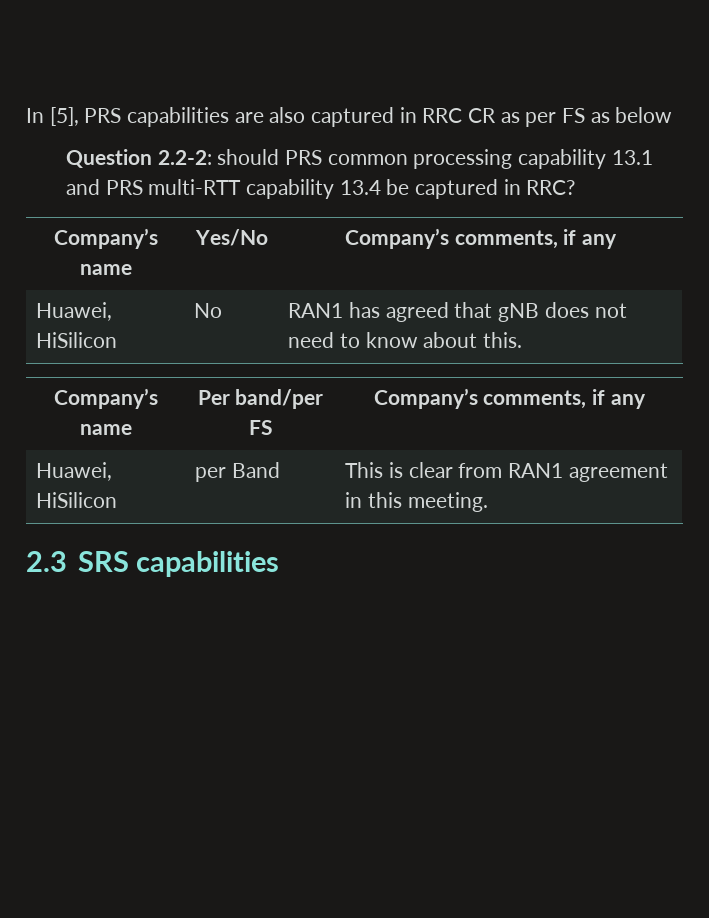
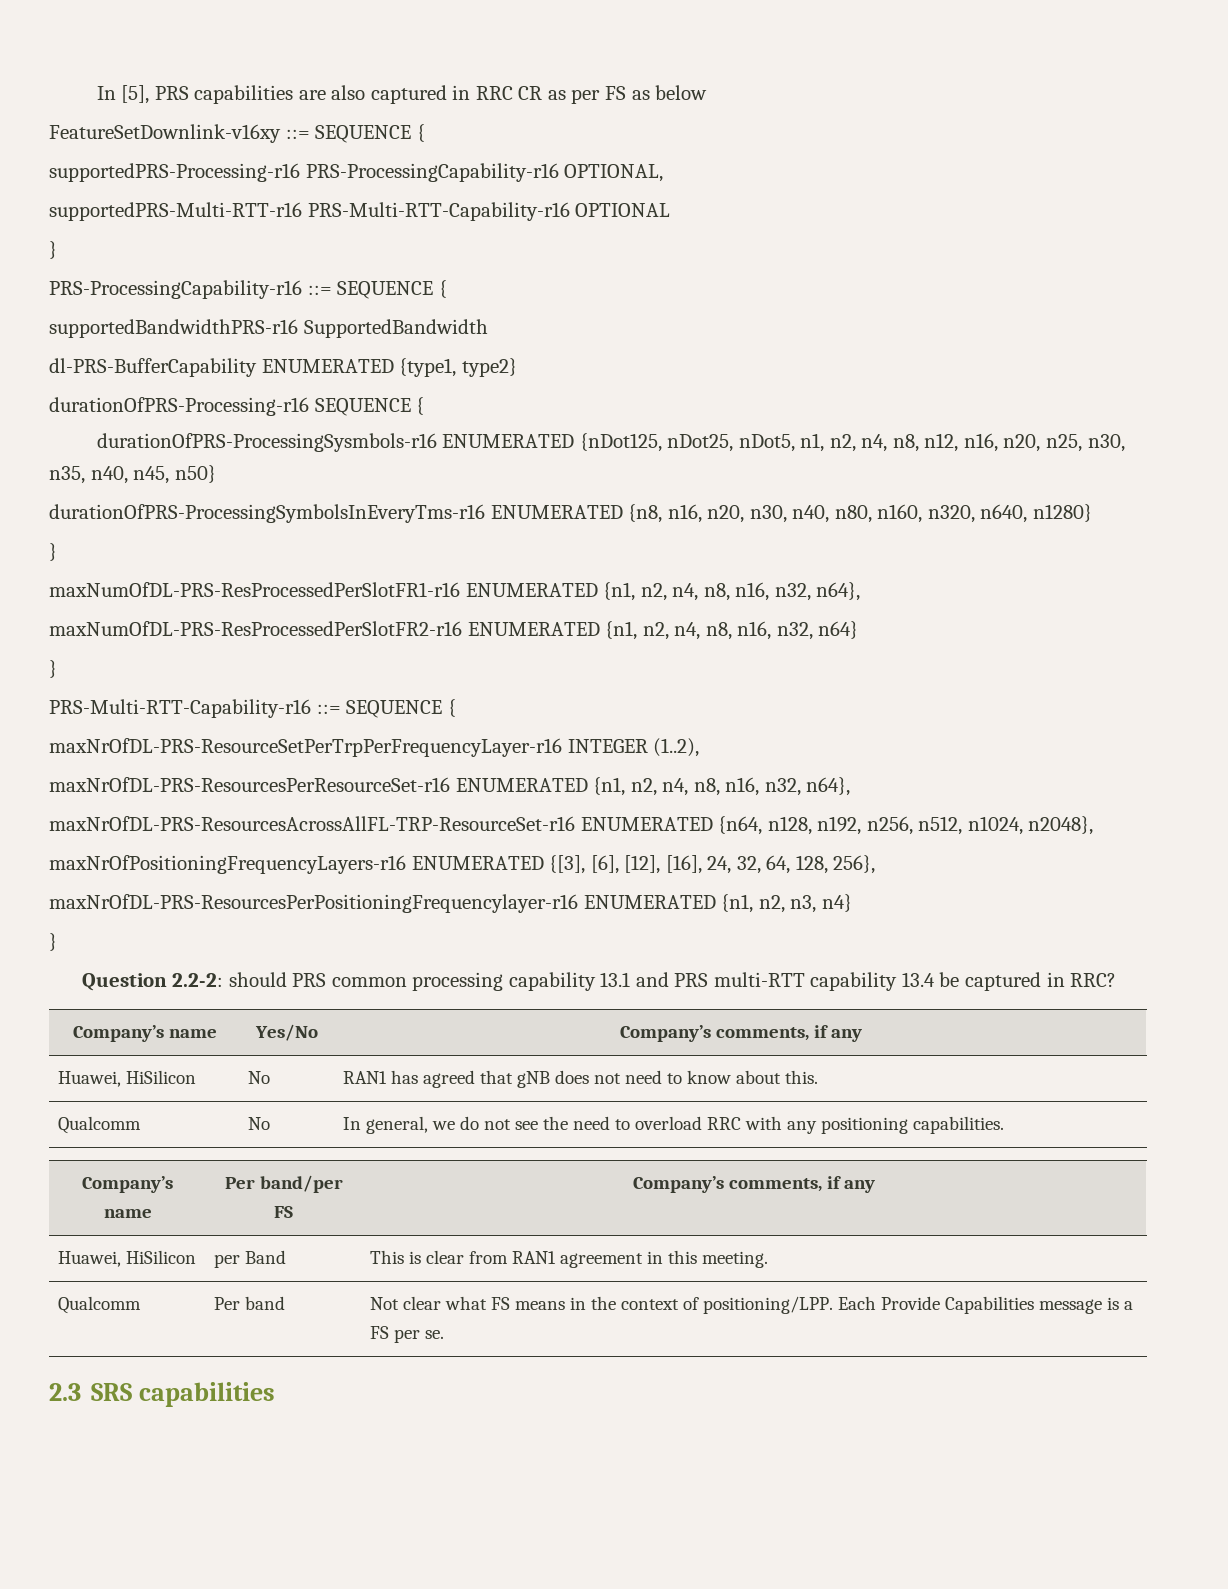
+ FeatureSetDownlink-v16xy ::= SEQUENCE {
+ supportedPRS-Processing-r16 PRS-ProcessingCapability-r16 OPTIONAL,
+ supportedPRS-Multi-RTT-r16 PRS-Multi-RTT-Capability-r16 OPTIONAL
+ }
+ PRS-ProcessingCapability-r16 ::= SEQUENCE {
+ supportedBandwidthPRS-r16 SupportedBandwidth
+ dl-PRS-BufferCapability ENUMERATED {type1, type2}
+ durationOfPRS-Processing-r16 SEQUENCE {
+ durationOfPRS-ProcessingSysmbols-r16 ENUMERATED {nDot125, nDot25, nDot5, n1, n2, n4, n8, n12, n16, n20, n25, n30, n35, n40, n45, n50}
+ durationOfPRS-ProcessingSymbolsInEveryTms-r16 ENUMERATED {n8, n16, n20, n30, n40, n80, n160, n320, n640, n1280}
+ }
+ maxNumOfDL-PRS-ResProcessedPerSlotFR1-r16 ENUMERATED {n1, n2, n4, n8, n16, n32, n64},
+ maxNumOfDL-PRS-ResProcessedPerSlotFR2-r16 ENUMERATED {n1, n2, n4, n8, n16, n32, n64}
+ }
+ PRS-Multi-RTT-Capability-r16 ::= SEQUENCE {
+ maxNrOfDL-PRS-ResourceSetPerTrpPerFrequencyLayer-r16 INTEGER (1..2),
+ maxNrOfDL-PRS-ResourcesPerResourceSet-r16 ENUMERATED {n1, n2, n4, n8, n16, n32, n64},
+ maxNrOfDL-PRS-ResourcesAcrossAllFL-TRP-ResourceSet-r16 ENUMERATED {n64, n128, n192, n256, n512, n1024, n2048},
+ maxNrOfPositioningFrequencyLayers-r16 ENUMERATED {[3], [6], [12], [16], 24, 32, 64, 128, 256},
+ maxNrOfDL-PRS-ResourcesPerPositioningFrequencylayer-r16 ENUMERATED {n1, n2, n3, n4}
+ }
+ Qualcomm | No | In general, we do not see the need to overload RRC with any positioning capabilities.
+ Qualcomm | Per band | Not clear what FS means in the context of positioning/LPP. Each Provide Capabilities message is a FS per se.

